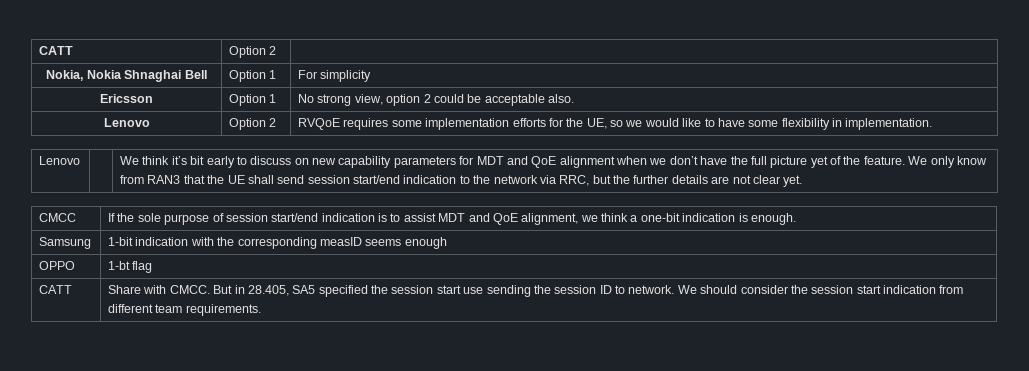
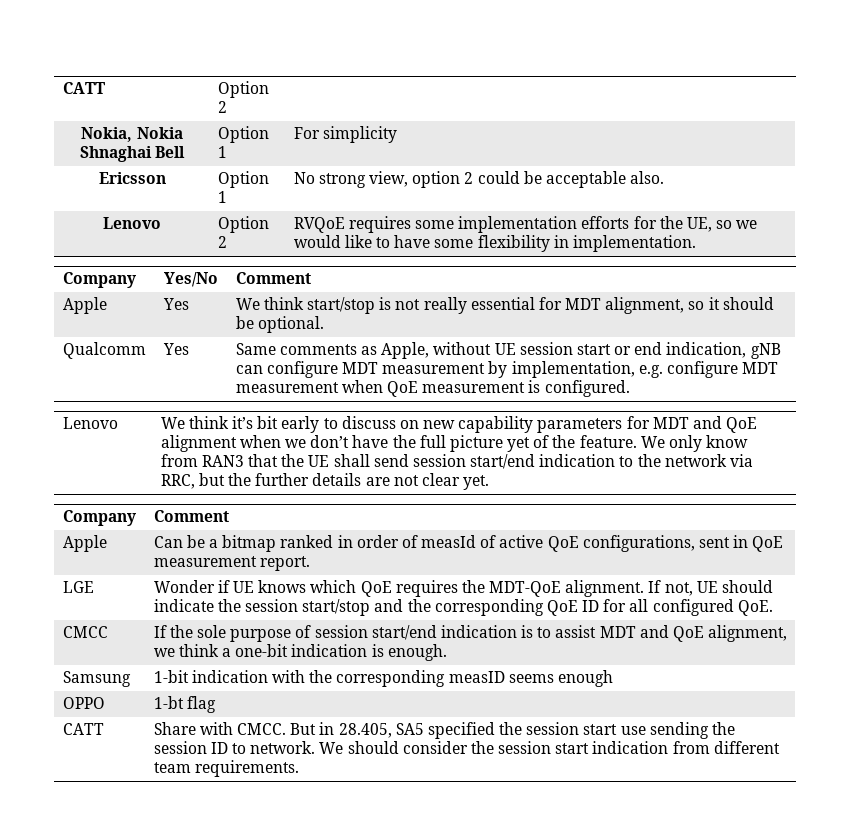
+ Company | Yes/No | Comment
+ Apple | Yes | We think start/stop is not really essential for MDT alignment, so it should be optional.
+ Qualcomm | Yes | Same comments as Apple, without UE session start or end indication, gNB can configure MDT measurement by implementation, e.g. configure MDT measurement when QoE measurement is configured.
+ Company | Comment
+ Apple | Can be a bitmap ranked in order of measId of active QoE configurations, sent in QoE measurement report.
+ LGE | Wonder if UE knows which QoE requires the MDT-QoE alignment. If not, UE should indicate the session start/stop and the corresponding QoE ID for all configured QoE.

